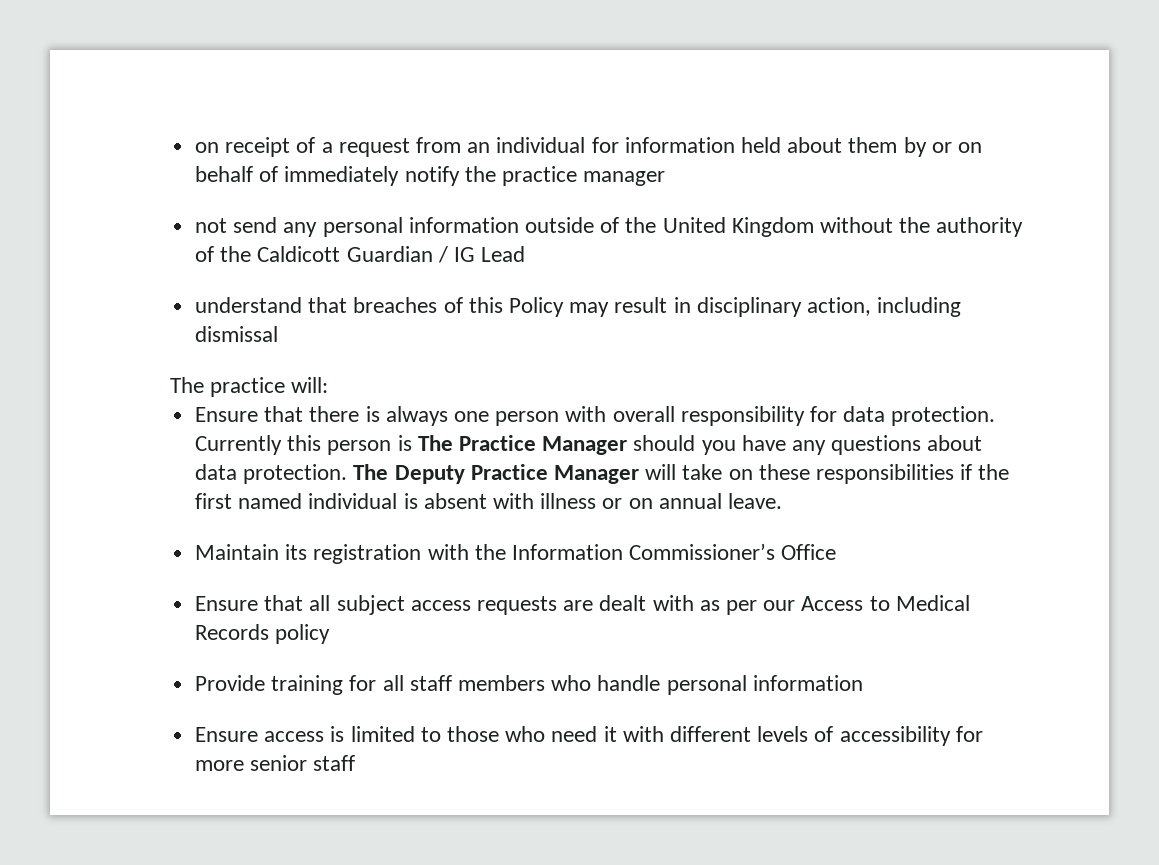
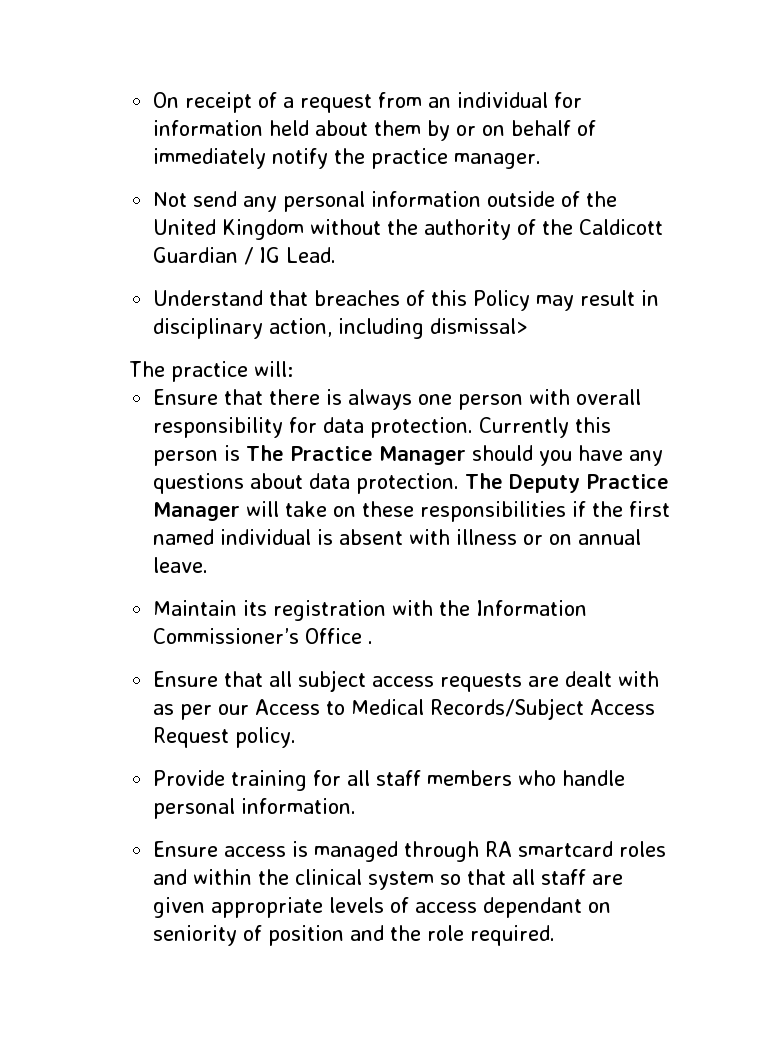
- on receipt of a request from an individual for information held about them by or on behalf of immediately notify the practice manager
- not send any personal information outside of the United Kingdom without the authority of the Caldicott Guardian / IG Lead
- understand that breaches of this Policy may result in disciplinary action, including dismissal
+ On receipt of a request from an individual for information held about them by or on behalf of immediately notify the practice manager.
+ Not send any personal information outside of the United Kingdom without the authority of the Caldicott Guardian / IG Lead.
+ Understand that breaches of this Policy may result in disciplinary action, including dismissal>
- Maintain its registration with the Information Commissioner’s Office
+ Maintain its registration with the Information Commissioner’s Office .
- Ensure that all subject access requests are dealt with as per our Access to Medical Records policy
+ Ensure that all subject access requests are dealt with as per our Access to Medical Records/Subject Access Request policy.
- Provide training for all staff members who handle personal information
+ Provide training for all staff members who handle personal information.
- Ensure access is limited to those who need it with different levels of accessibility for more senior staff
+ Ensure access is managed through RA smartcard roles and within the clinical system so that all staff are given appropriate levels of access dependant on seniority of position and the role required.

